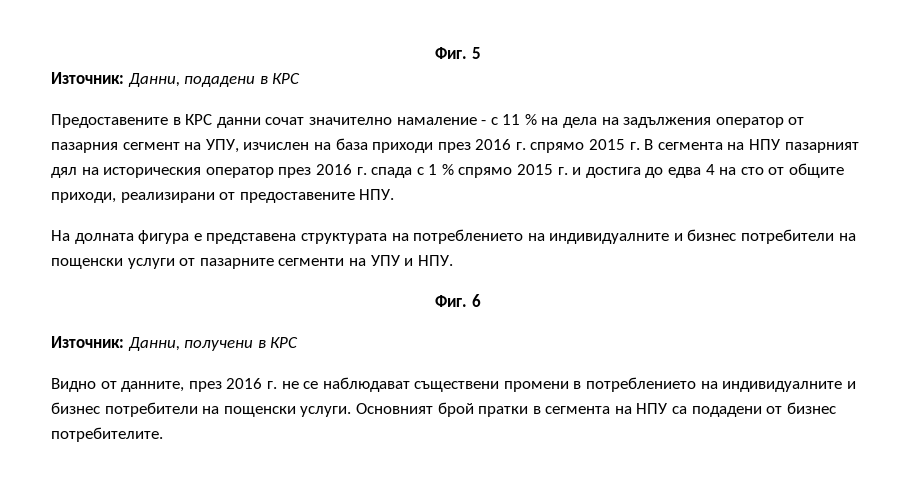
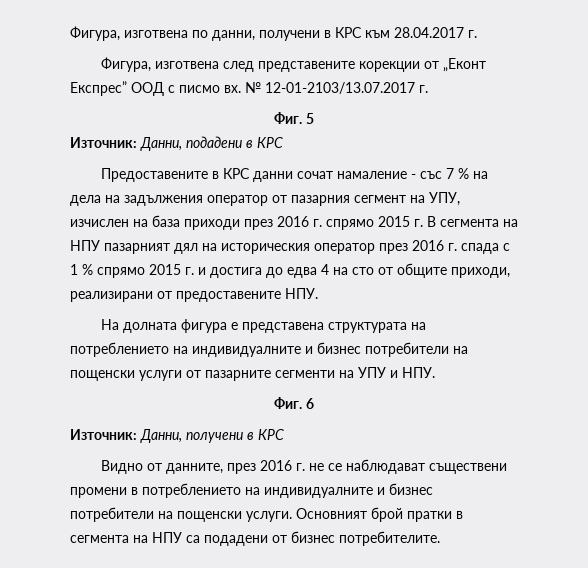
+ Фигура, изготвена по данни, получени в КРС към 28.04.2017 г.
+ Фигура, изготвена след представените корекции от „Еконт Експрес” ООД с писмо вх. № 12-01-2103/13.07.2017 г.
- Предоставените в КРС данни сочат значително намаление - с 11 % на дела на задължения оператор от пазарния сегмент на УПУ, изчислен на база приходи през 2016 г. спрямо 2015 г. В сегмента на НПУ пазарният дял на историческия оператор през 2016 г. спада с 1 % спрямо 2015 г. и достига до едва 4 на сто от общите приходи, реализирани от предоставените НПУ.
+ Предоставените в КРС данни сочат намаление - със 7 % на дела на задължения оператор от пазарния сегмент на УПУ, изчислен на база приходи през 2016 г. спрямо 2015 г. В сегмента на НПУ пазарният дял на историческия оператор през 2016 г. спада с 1 % спрямо 2015 г. и достига до едва 4 на сто от общите приходи, реализирани от предоставените НПУ.

